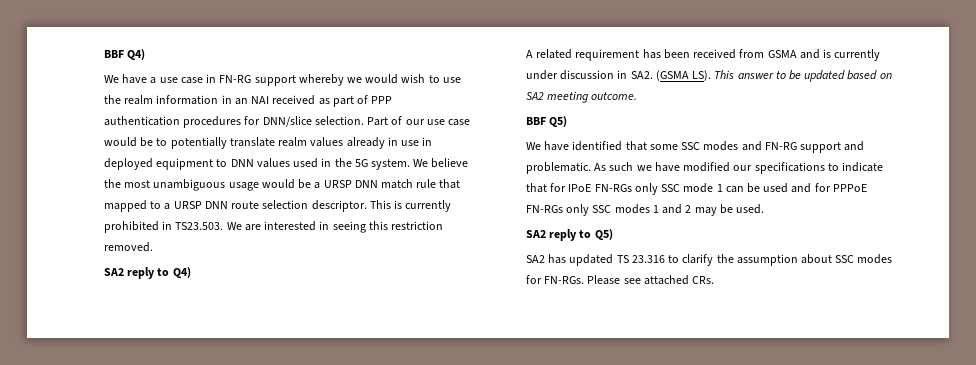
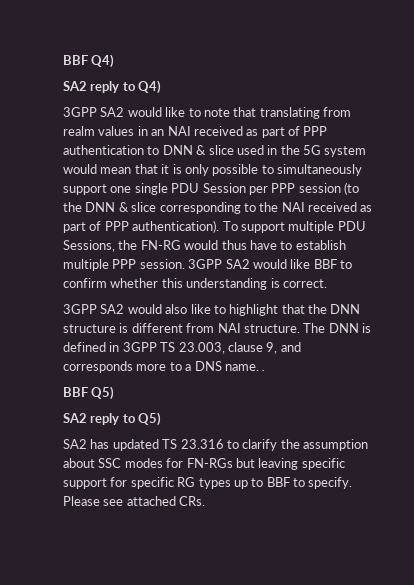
- We have a use case in FN-RG support whereby we would wish to use the realm information in an NAI received as part of PPP authentication procedures for DNN/slice selection. Part of our use case would be to potentially translate realm values already in use in deployed equipment to DNN values used in the 5G system. We believe the most unambiguous usage would be a URSP DNN match rule that mapped to a URSP DNN route selection descriptor. This is currently prohibited in TS23.503. We are interested in seeing this restriction removed.
  SA2 reply to Q4)
- A related requirement has been received from GSMA and is currently under discussion in SA2. (GSMA LS). This answer to be updated based on SA2 meeting outcome.
+ 3GPP SA2 would like to note that translating from realm values in an NAI received as part of PPP authentication to DNN & slice used in the 5G system would mean that it is only possible to simultaneously support one single PDU Session per PPP session (to the DNN & slice corresponding to the NAI received as part of PPP authentication). To support multiple PDU Sessions, the FN-RG would thus have to establish multiple PPP session. 3GPP SA2 would like BBF to confirm whether this understanding is correct.
+ 3GPP SA2 would also like to highlight that the DNN structure is different from NAI structure. The DNN is defined in 3GPP TS 23.003, clause 9, and corresponds more to a DNS name. .
  BBF Q5)
- We have identified that some SSC modes and FN-RG support and problematic. As such we have modified our specifications to indicate that for IPoE FN-RGs only SSC mode 1 can be used and for PPPoE FN-RGs only SSC modes 1 and 2 may be used.
- SA2 has updated TS 23.316 to clarify the assumption about SSC modes for FN-RGs.
+ SA2 has updated TS 23.316 to clarify the assumption about SSC modes for FN-RGs but leaving specific support for specific RG types up to BBF to specify.

